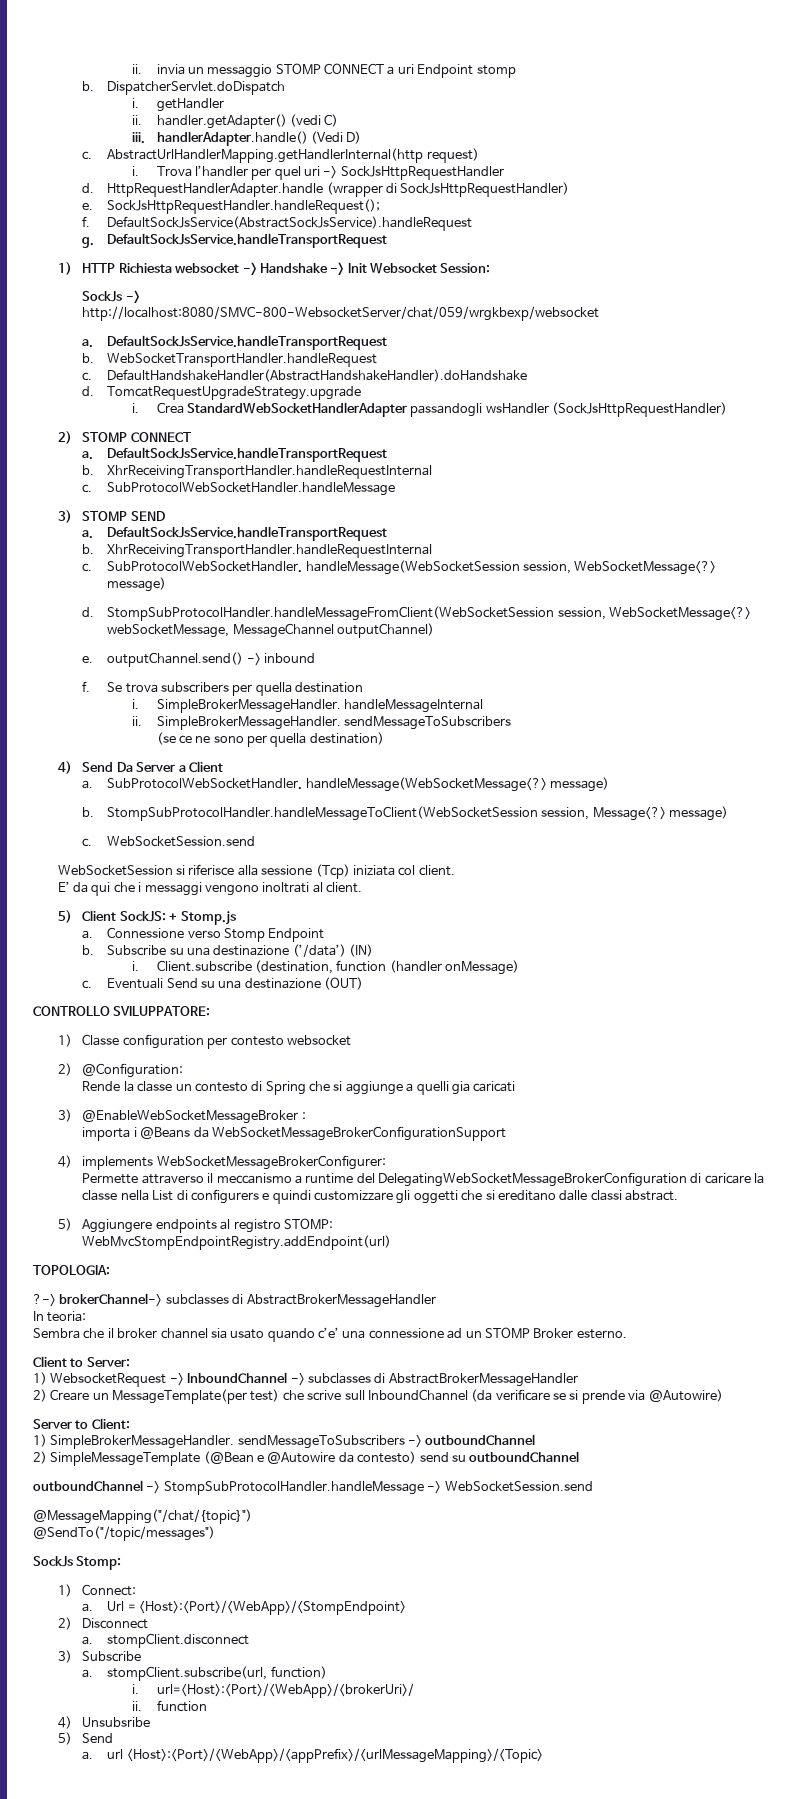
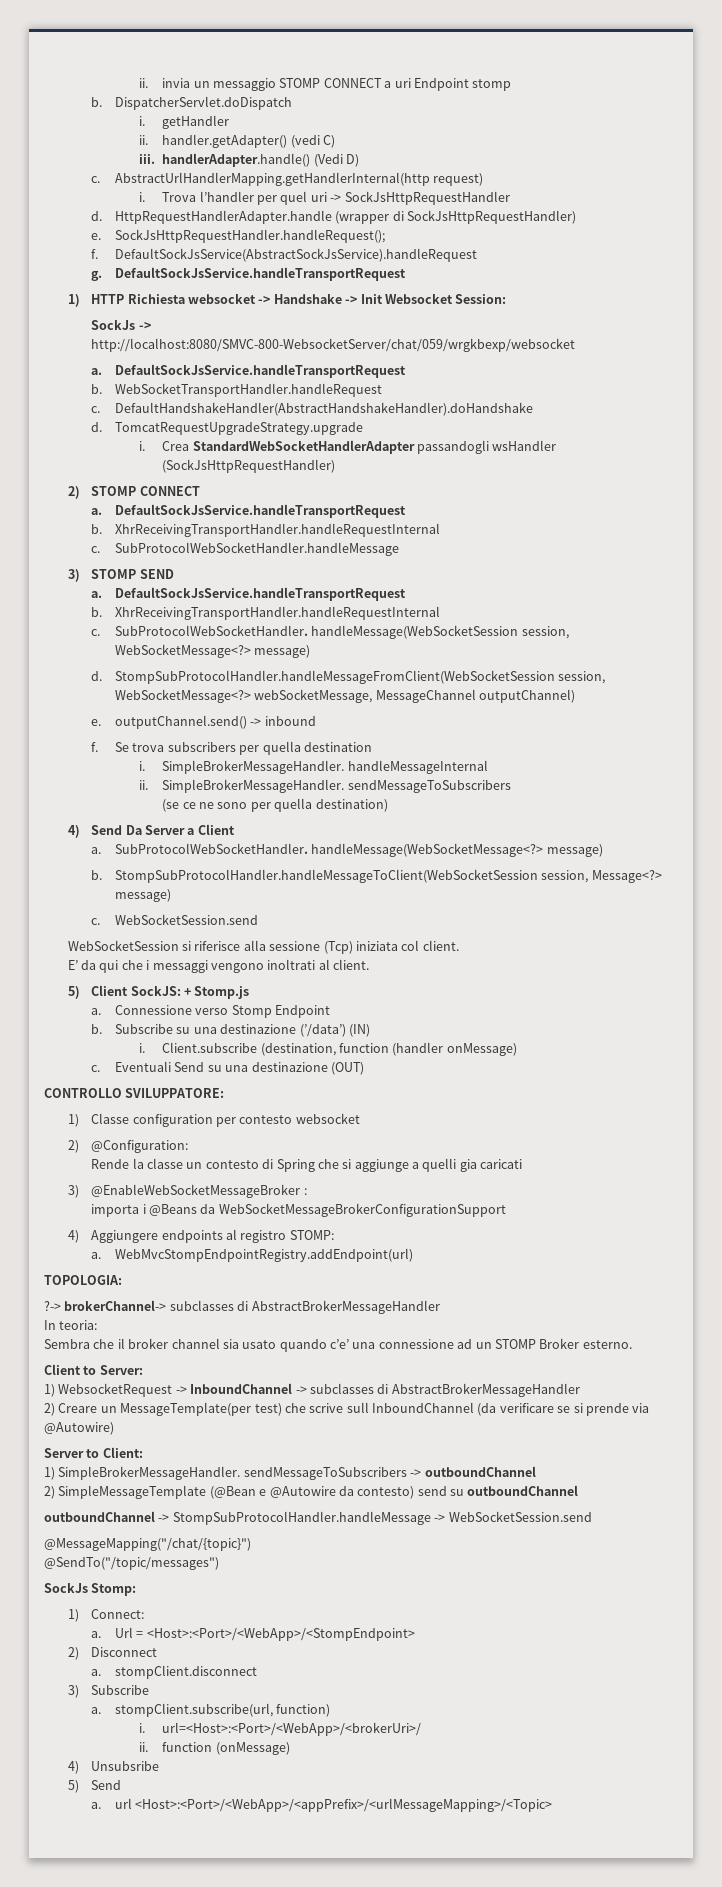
- 4) implements WebSocketMessageBrokerConfigurer:
- Permette attraverso il meccanismo a runtime del DelegatingWebSocketMessageBrokerConfiguration di caricare la classe nella List di configurers e quindi customizzare gli oggetti che si ereditano dalle classi abstract.
- 5) Aggiungere endpoints al registro STOMP:
- WebMvcStompEndpointRegistry.addEndpoint(url)
+ 4) Aggiungere endpoints al registro STOMP:
+ a. WebMvcStompEndpointRegistry.addEndpoint(url)
- ii. function
+ ii. function (onMessage)

